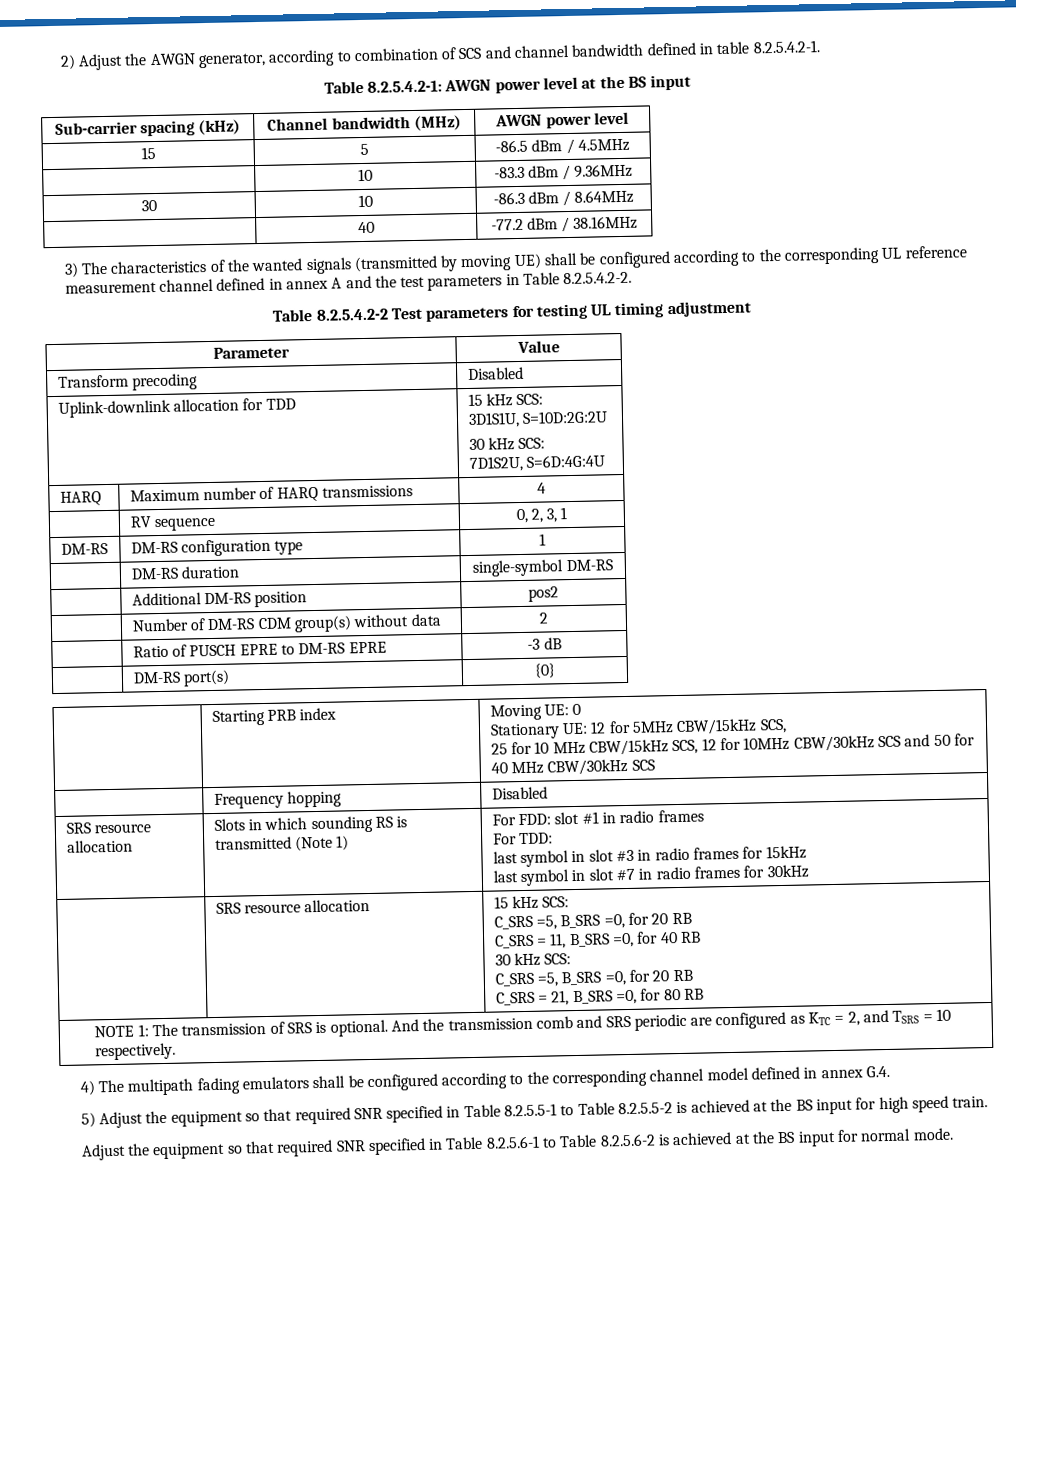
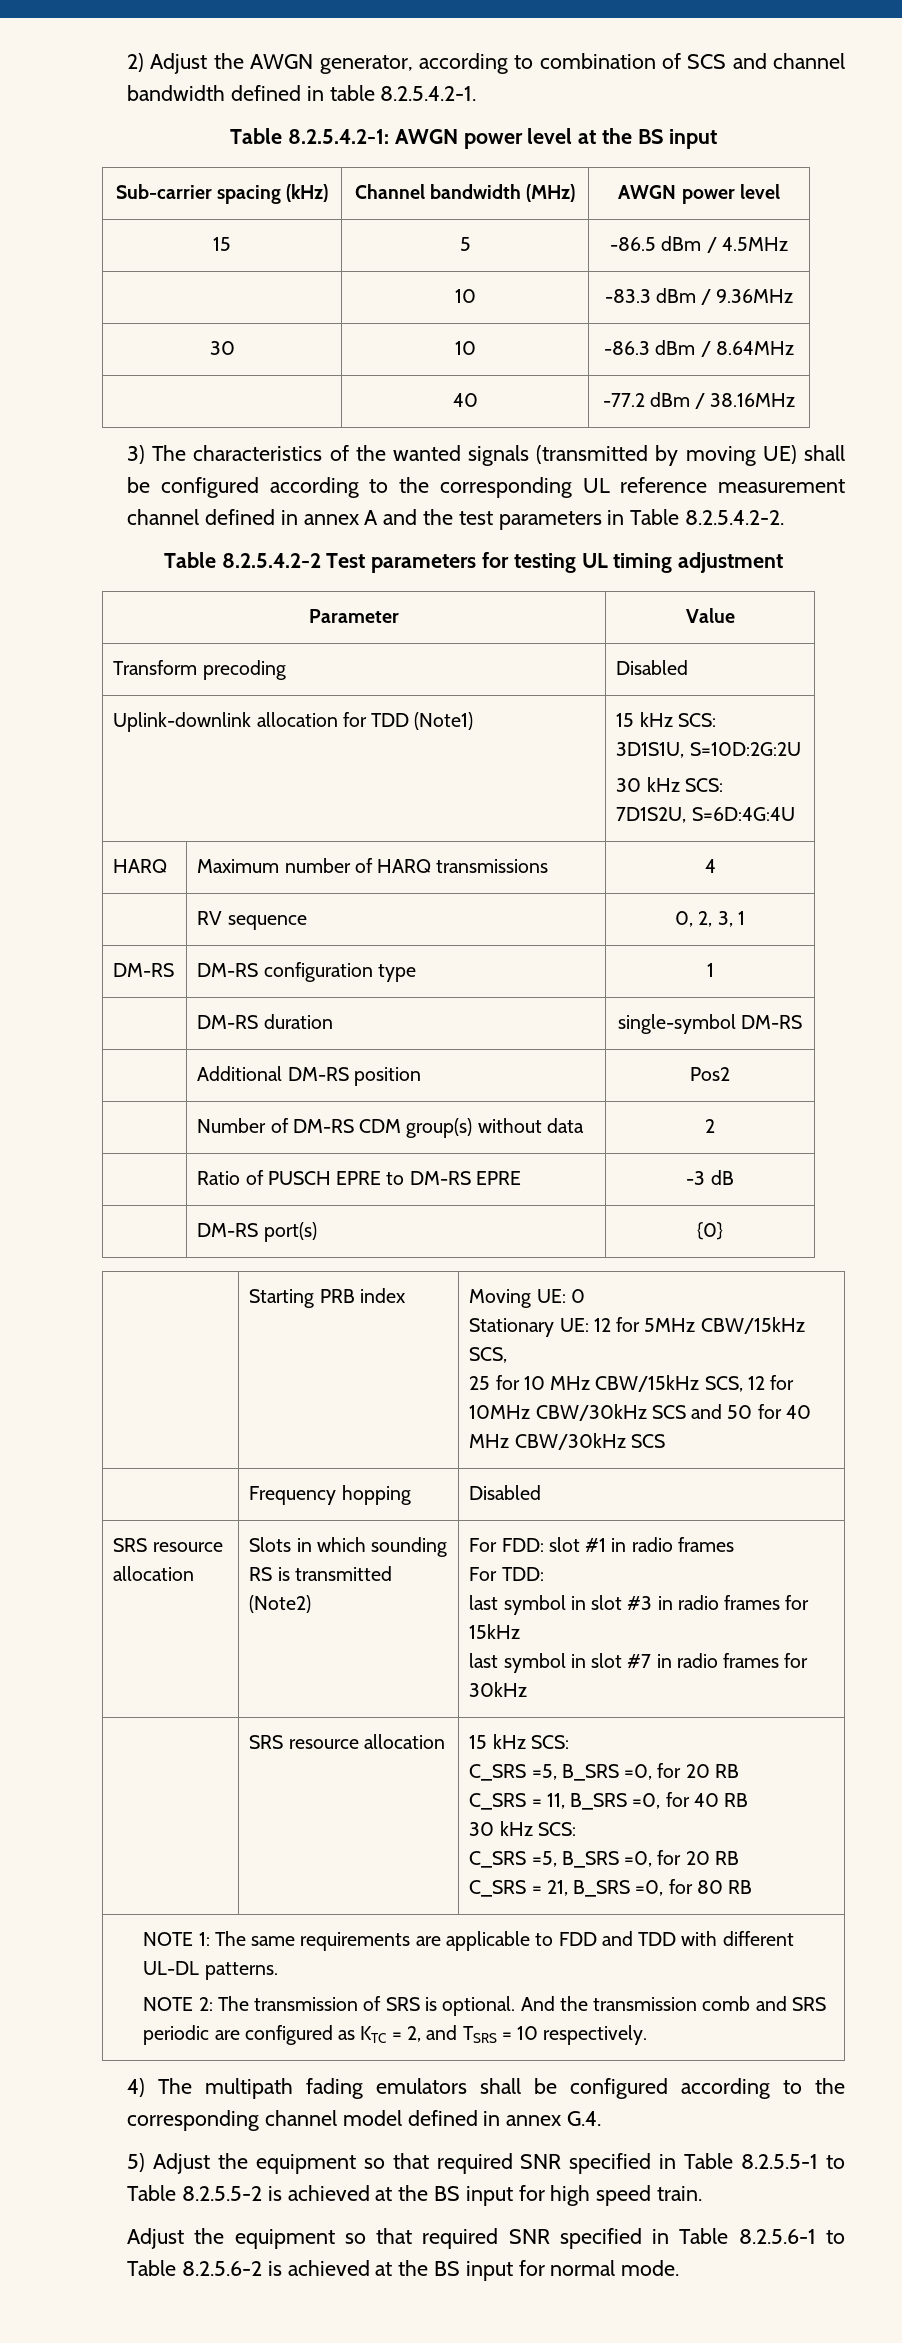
- Uplink-downlink allocation for TDD | 15 kHz SCS:
+ Uplink-downlink allocation for TDD (Note1) | 15 kHz SCS:
- | Additional DM-RS position | pos2
+ | Additional DM-RS position | Pos2
- Slots in which sounding RS is transmitted (Note 1)
+ Slots in which sounding RS is transmitted (Note2)
- NOTE 1: The transmission of SRS is optional.
+ NOTE 1: The same requirements are applicable to FDD and TDD with different UL-DL patterns.
+ NOTE 2: The transmission of SRS is optional.

